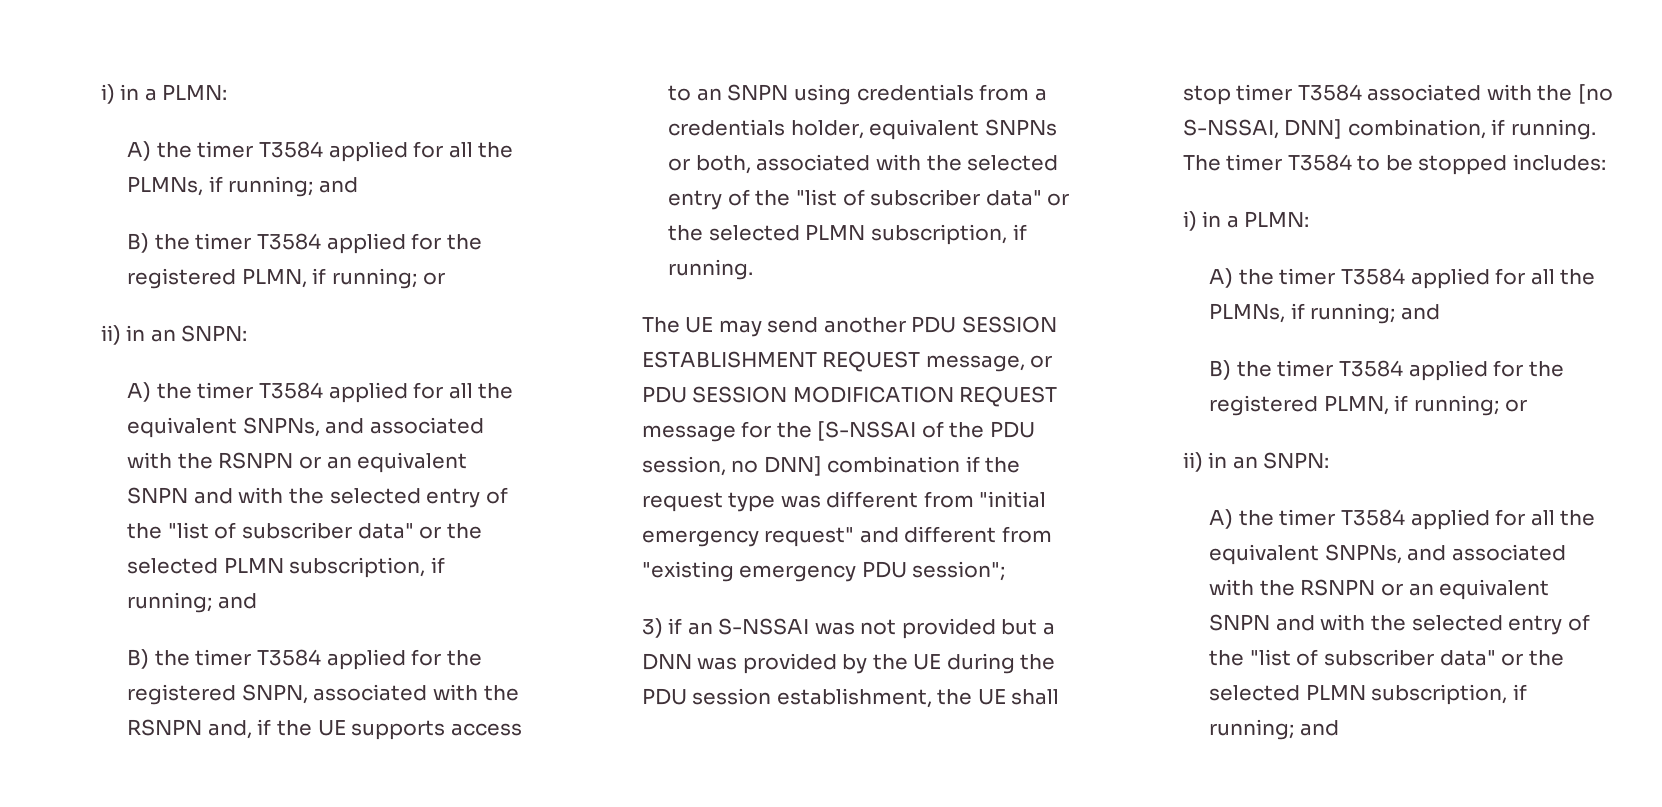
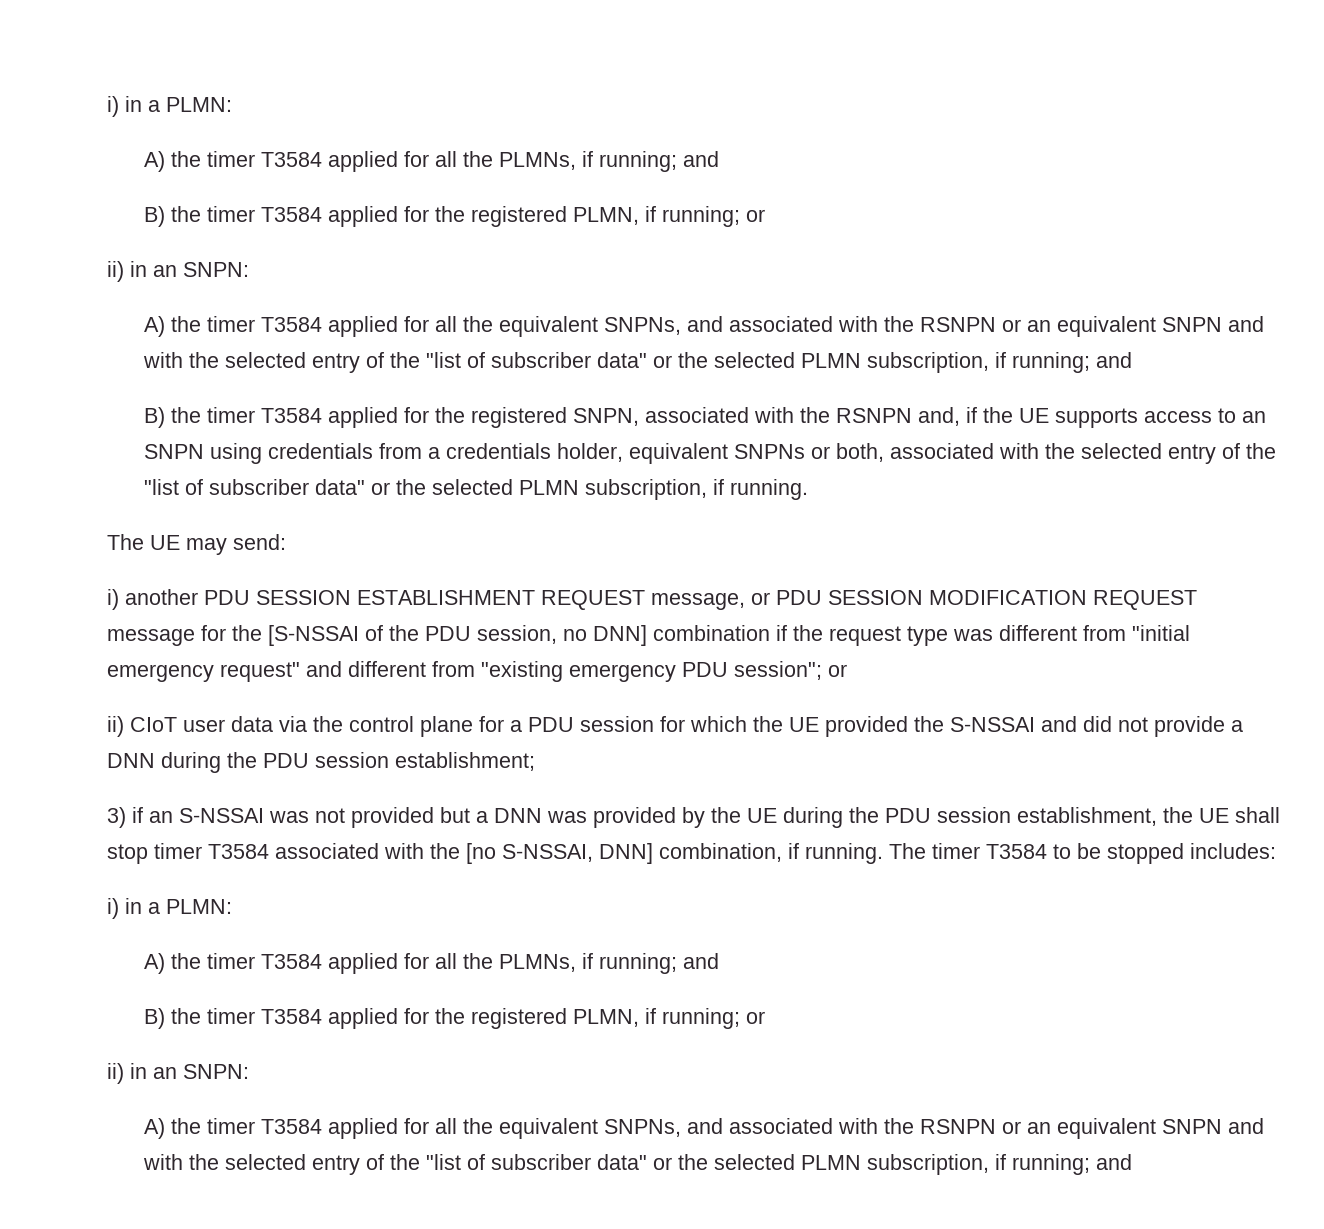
- The UE may send another PDU SESSION ESTABLISHMENT REQUEST message, or PDU SESSION MODIFICATION REQUEST message for the [S-NSSAI of the PDU session, no DNN] combination if the request type was different from "initial emergency request" and different from "existing emergency PDU session";
+ The UE may send:
+ i) another PDU SESSION ESTABLISHMENT REQUEST message, or PDU SESSION MODIFICATION REQUEST message for the [S-NSSAI of the PDU session, no DNN] combination if the request type was different from "initial emergency request" and different from "existing emergency PDU session"; or
+ ii) CIoT user data via the control plane for a PDU session for which the UE provided the S-NSSAI and did not provide a DNN during the PDU session establishment;

